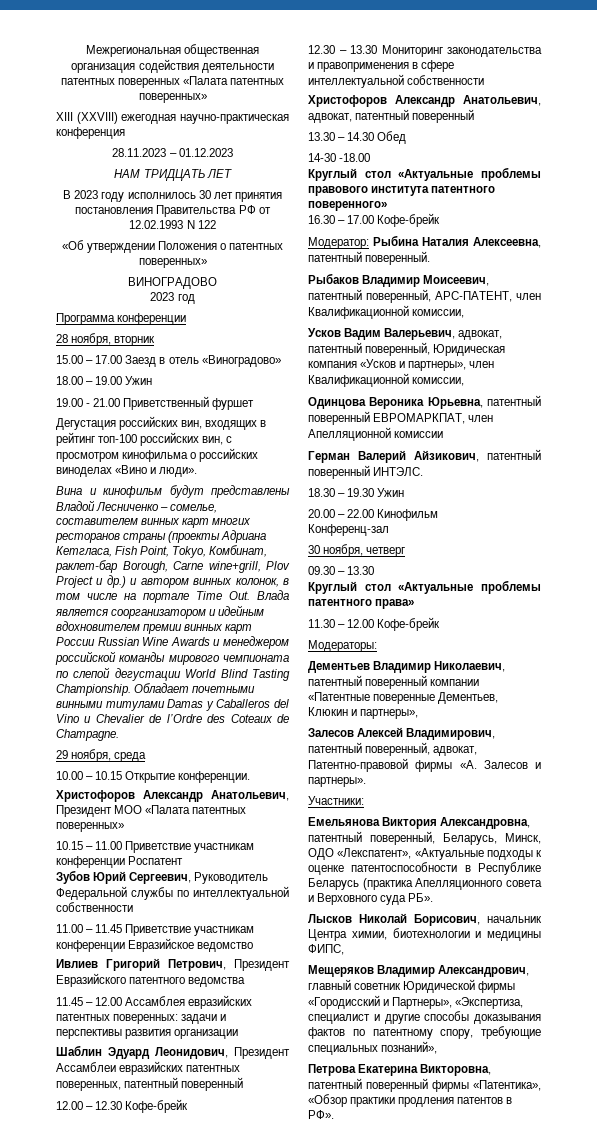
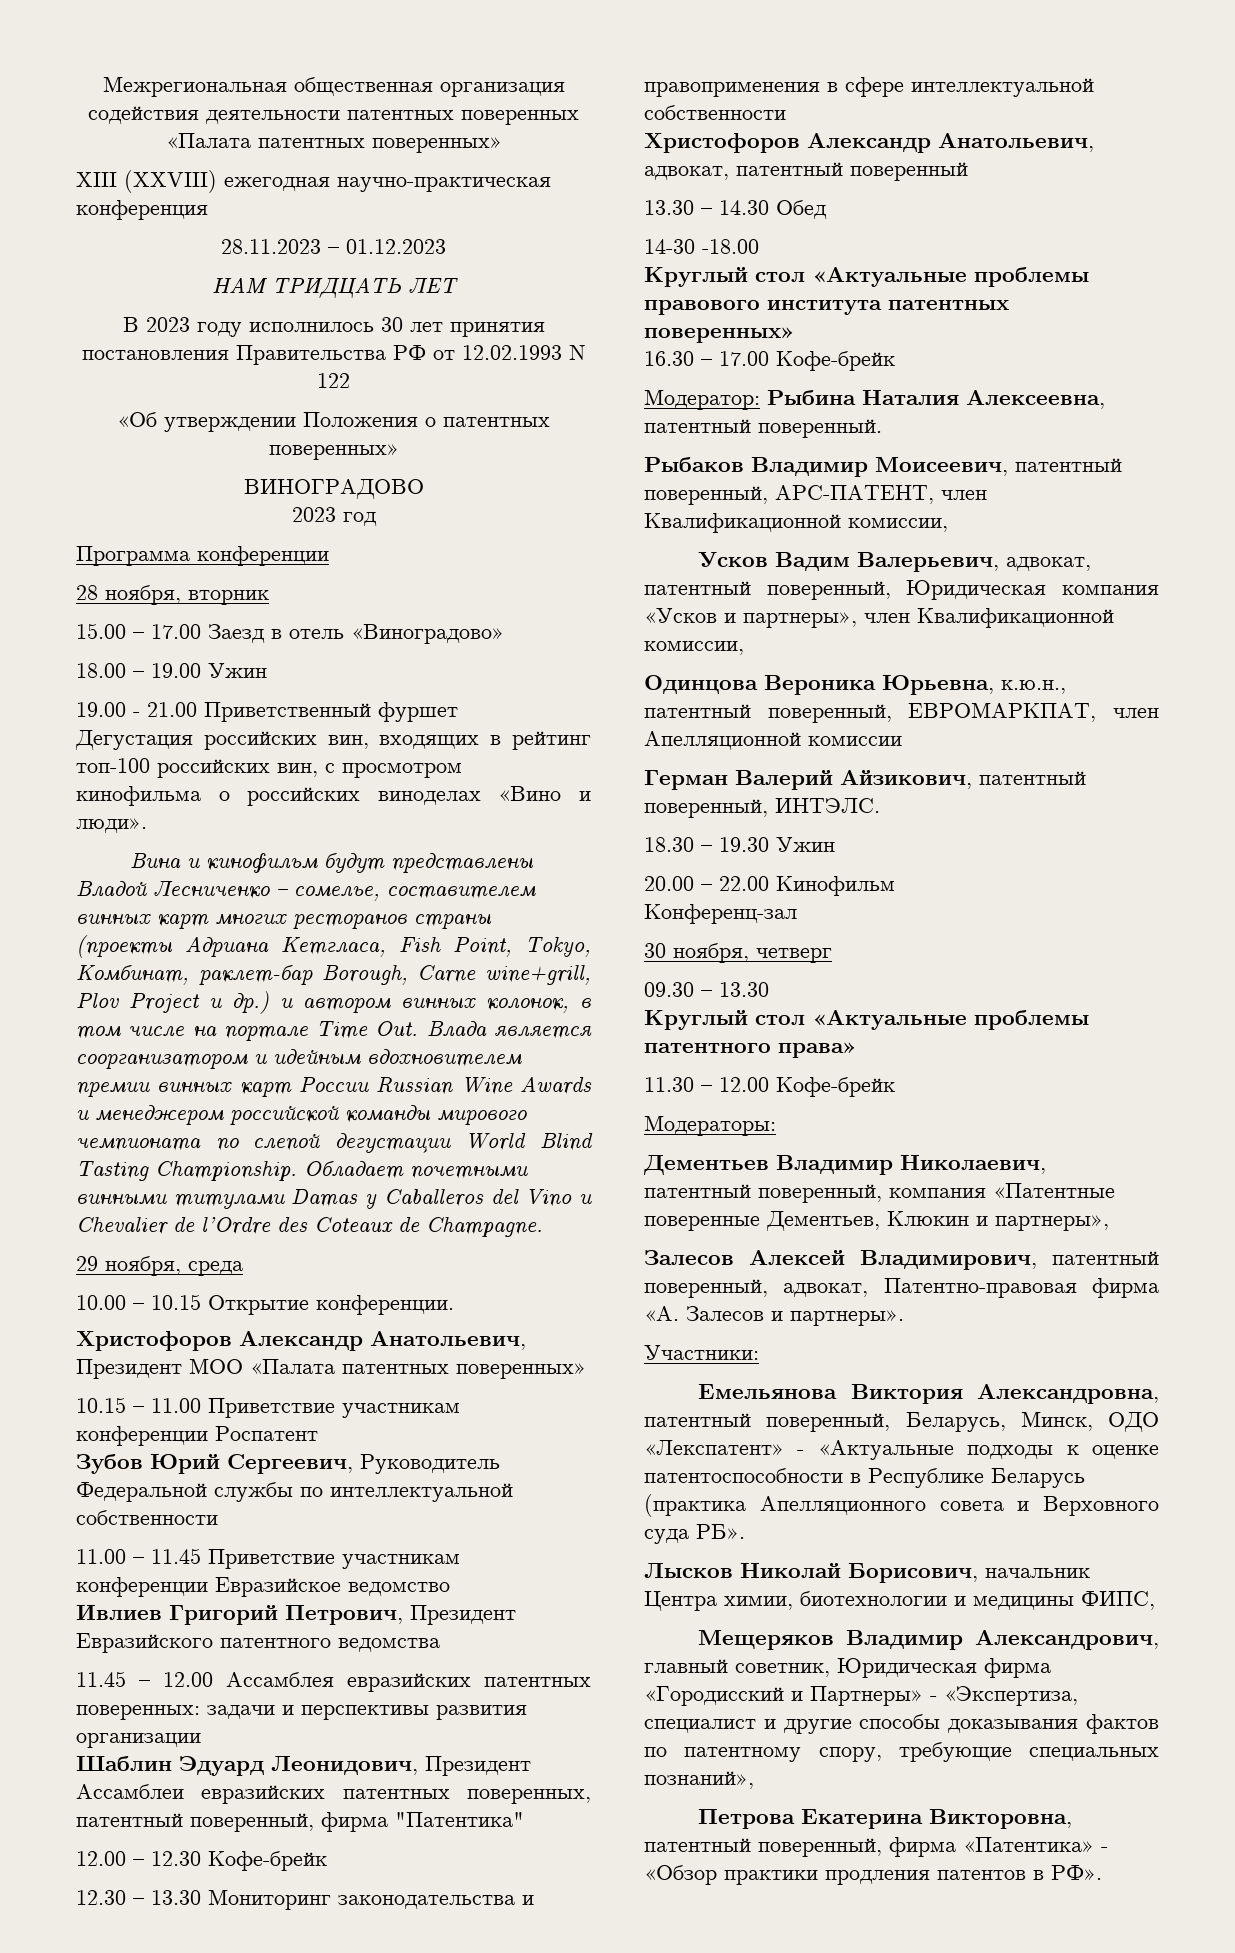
- Шаблин Эдуард Леонидович, Президент Ассамблеи евразийских патентных поверенных, патентный поверенный
+ Шаблин Эдуард Леонидович, Президент Ассамблеи евразийских патентных поверенных, патентный поверенный, фирма "Патентика"
- Круглый стол «Актуальные проблемы правового института патентного поверенного»
+ Круглый стол «Актуальные проблемы правового института патентных поверенных»
- Одинцова Вероника Юрьевна, патентный поверенный ЕВРОМАРКПАТ, член Апелляционной комиссии
+ Одинцова Вероника Юрьевна, к.ю.н., патентный поверенный, ЕВРОМАРКПАТ, член Апелляционной комиссии
- Герман Валерий Айзикович, патентный поверенный ИНТЭЛС.
+ Герман Валерий Айзикович, патентный поверенный, ИНТЭЛС.
- Дементьев Владимир Николаевич, патентный поверенный компании «Патентные поверенные Дементьев, Клюкин и партнеры»,
+ Дементьев Владимир Николаевич, патентный поверенный, компания «Патентные поверенные Дементьев, Клюкин и партнеры»,
- Залесов Алексей Владимирович, патентный поверенный, адвокат, Патентно-правовой фирмы «А. Залесов и партнеры».
+ Залесов Алексей Владимирович, патентный поверенный, адвокат, Патентно-правовая фирма «А. Залесов и партнеры».
- Емельянова Виктория Александровна, патентный поверенный, Беларусь, Минск, ОДО «Лекспатент», «Актуальные подходы к оценке патентоспособности в Республике Беларусь (практика Апелляционного совета и Верховного суда РБ».
+ Емельянова Виктория Александровна, патентный поверенный, Беларусь, Минск, ОДО «Лекспатент» - «Актуальные подходы к оценке патентоспособности в Республике Беларусь (практика Апелляционного совета и Верховного суда РБ».
- Мещеряков Владимир Александрович, главный советник Юридической фирмы «Городисский и Партнеры», «Экспертиза, специалист и другие способы доказывания фактов по патентному спору, требующие специальных познаний»,
+ Мещеряков Владимир Александрович, главный советник, Юридическая фирма «Городисский и Партнеры» - «Экспертиза, специалист и другие способы доказывания фактов по патентному спору, требующие специальных познаний»,
- Петрова Екатерина Викторовна, патентный поверенный фирмы «Патентика», «Обзор практики продления патентов в РФ».
+ Петрова Екатерина Викторовна, патентный поверенный, фирма «Патентика» - «Обзор практики продления патентов в РФ».

